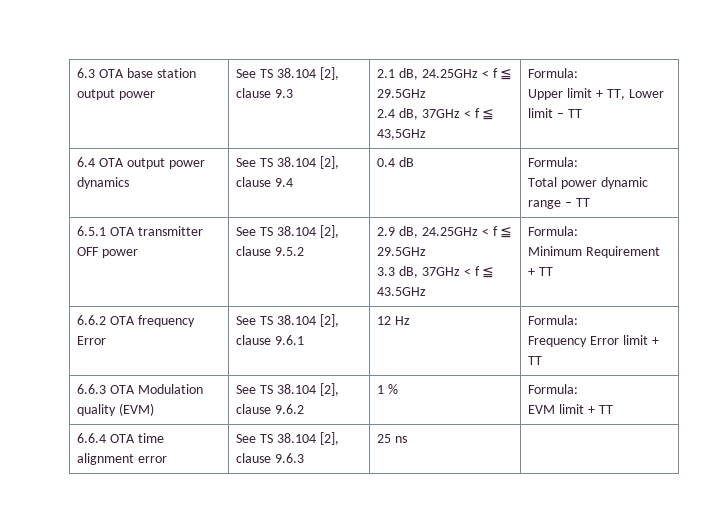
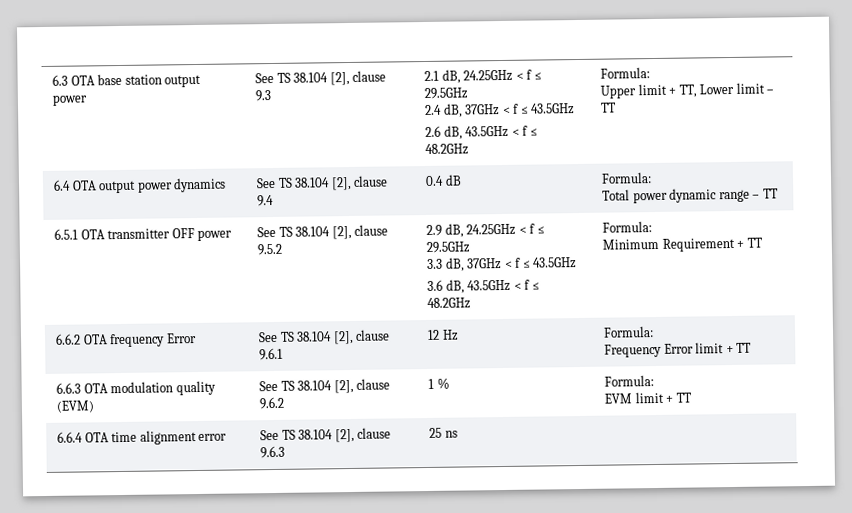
- 2.1 dB, 24.25GHz < f ≦ 29.5GHz
+ 2.1 dB, 24.25GHz < f ≤ 29.5GHz
- 2.4 dB, 37GHz < f ≦ 43,5GHz
+ 2.4 dB, 37GHz < f ≤ 43.5GHz
+ 2.6 dB, 43.5GHz < f ≤ 48.2GHz
- 6.5.1 OTA transmitter OFF power | See TS 38.104 [2], clause 9.5.2 | 2.9 dB, 24.25GHz < f ≦ 29.5GHz
- 3.3 dB, 37GHz < f ≦ 43.5GHz | Formula:
+ 6.5.1 OTA transmitter OFF power | See TS 38.104 [2], clause 9.5.2 | 2.9 dB, 24.25GHz < f ≤ 29.5GHz
+ 3.3 dB, 37GHz < f ≤ 43.5GHz
+ 3.6 dB, 43.5GHz < f ≤ 48.2GHz | Formula:
- 6.6.3 OTA Modulation quality (EVM) | See TS 38.104 [2], clause 9.6.2 | 1 % | Formula:
+ 6.6.3 OTA modulation quality (EVM) | See TS 38.104 [2], clause 9.6.2 | 1 % | Formula:

